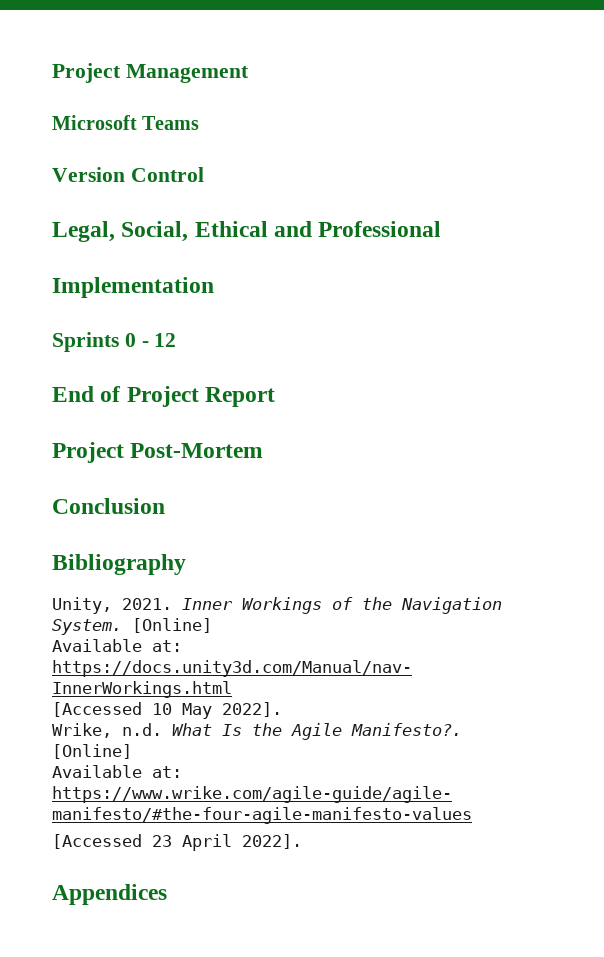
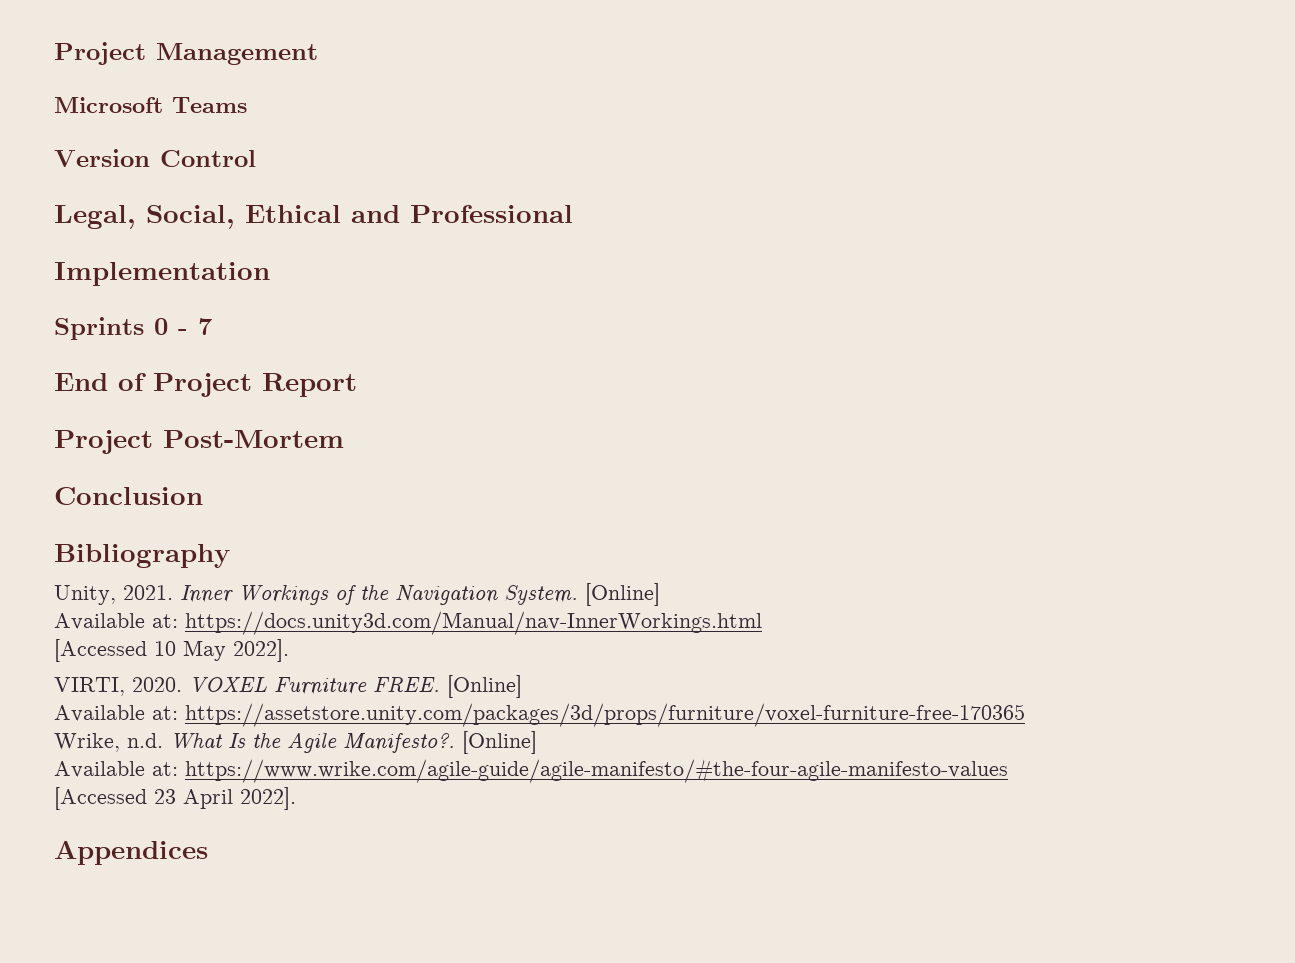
- Sprints 0 - 12
+ Sprints 0 - 7
+ VIRTI, 2020. VOXEL Furniture FREE. [Online]
+ Available at: https://assetstore.unity.com/packages/3d/props/furniture/voxel-furniture-free-170365

